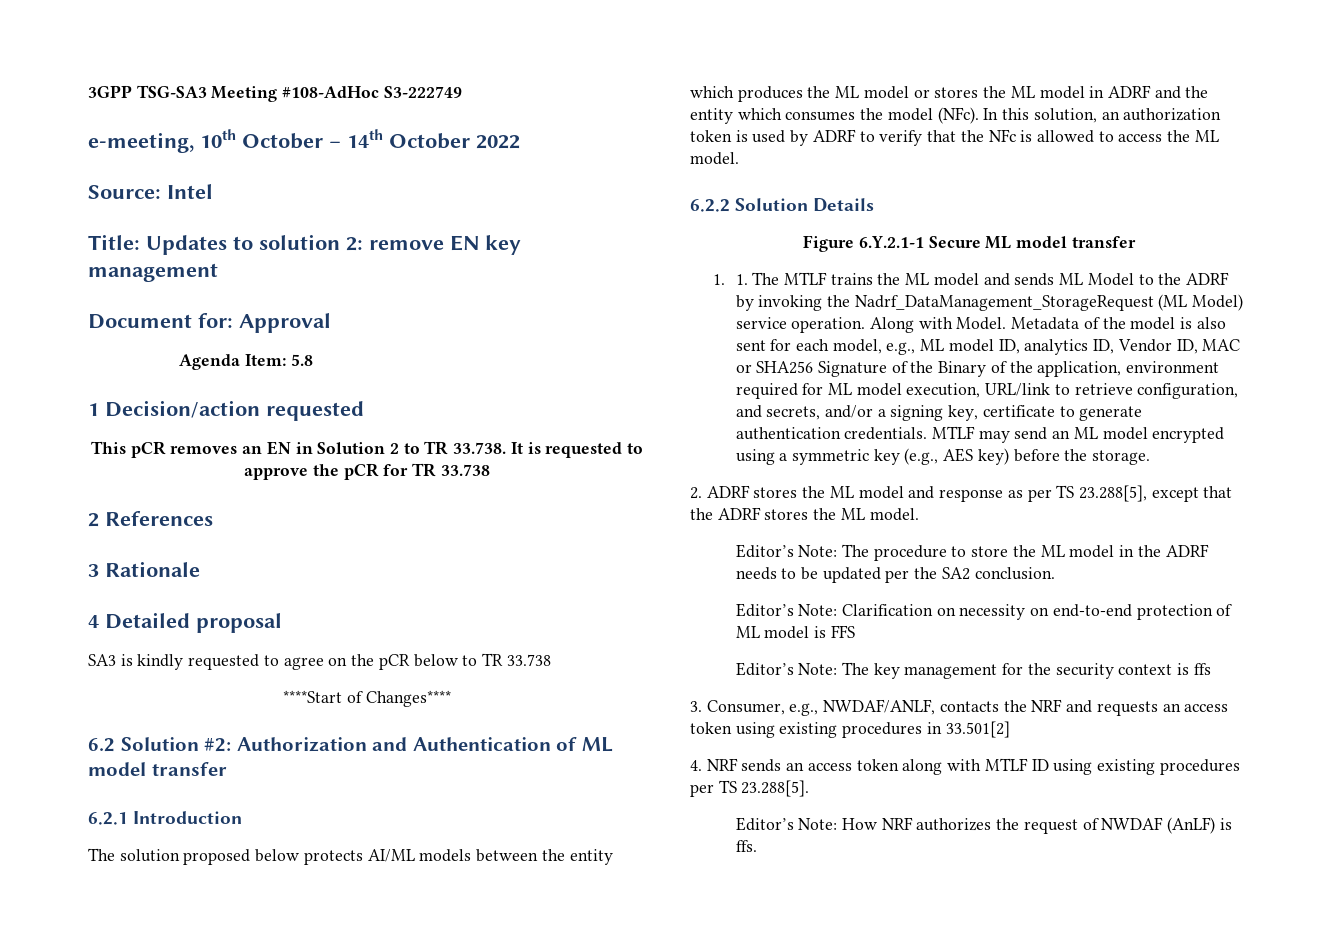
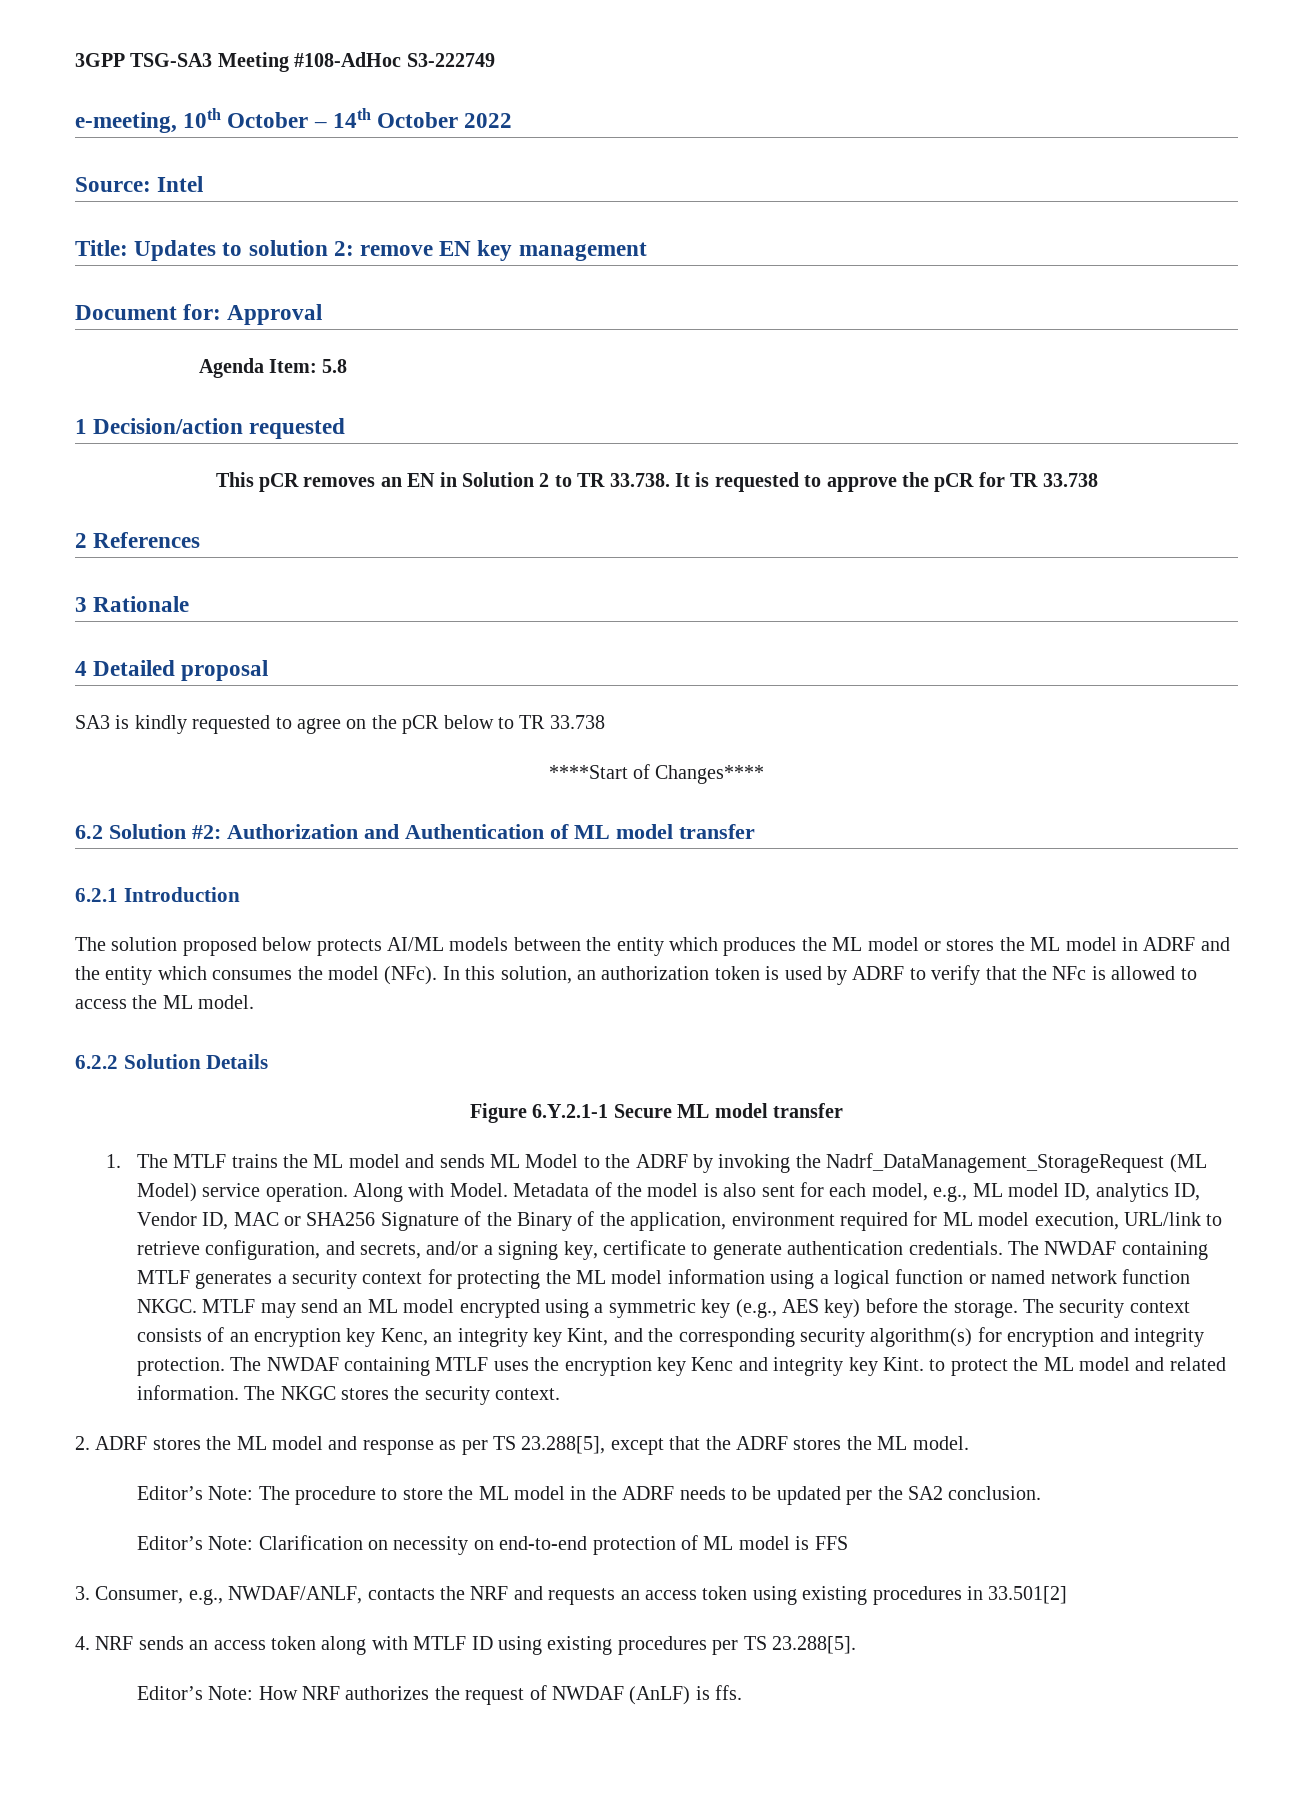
- 1. 1. The MTLF trains the ML model and sends ML Model to the ADRF by invoking the Nadrf_DataManagement_StorageRequest (ML Model) service operation.
+ 1. The MTLF trains the ML model and sends ML Model to the ADRF by invoking the Nadrf_DataManagement_StorageRequest (ML Model) service operation.
+ The NWDAF containing MTLF generates a security context for protecting the ML model information using a logical function or named network function NKGC.
+ The security context consists of an encryption key Kenc, an integrity key Kint, and the corresponding security algorithm(s) for encryption and integrity protection. The NWDAF containing MTLF uses the encryption key Kenc and integrity key Kint. to protect the ML model and related information. The NKGC stores the security context.
- Editor’s Note: The key management for the security context is ffs

